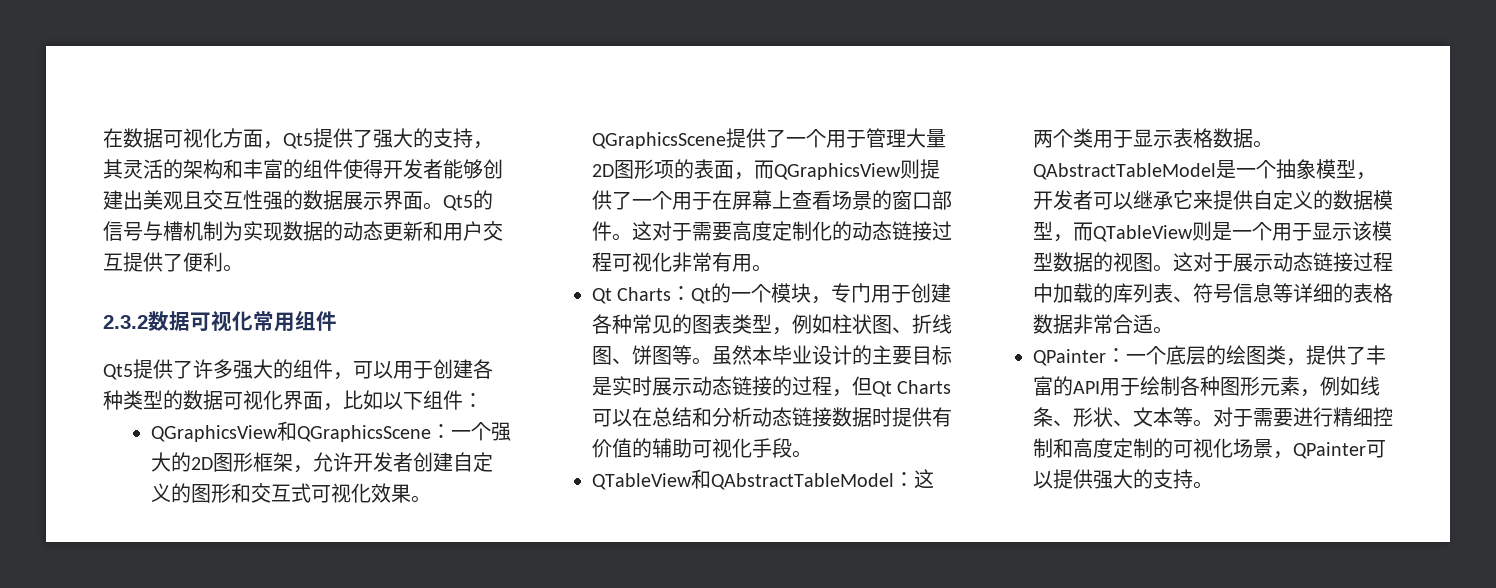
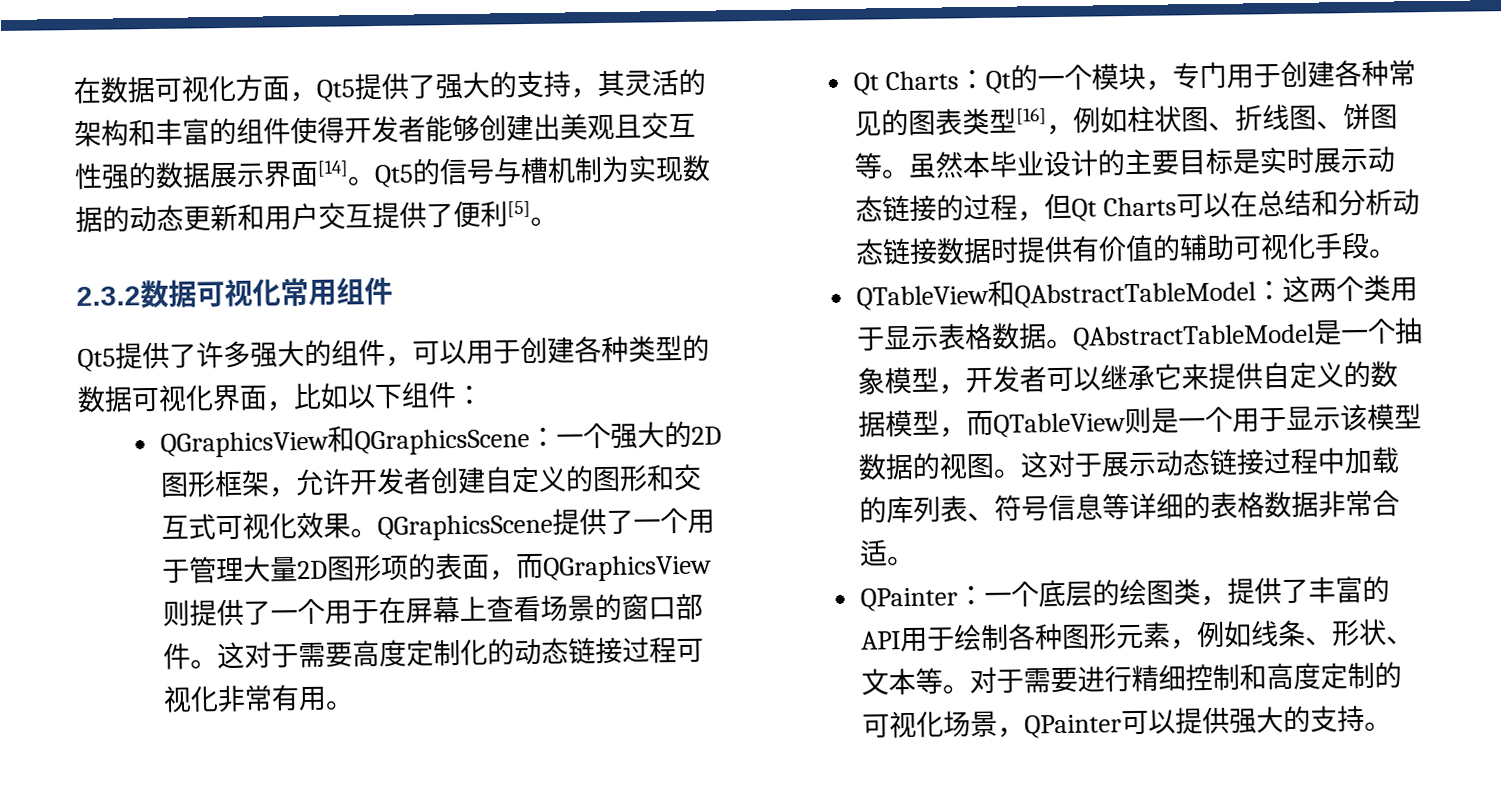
- 在数据可视化方面，Qt5提供了强大的支持，其灵活的架构和丰富的组件使得开发者能够创建出美观且交互性强的数据展示界面。
+ 在数据可视化方面，Qt5提供了强大的支持，其灵活的架构和丰富的组件使得开发者能够创建出美观且交互性强的数据展示界面[14]。
- Qt5的信号与槽机制为实现数据的动态更新和用户交互提供了便利。
+ Qt5的信号与槽机制为实现数据的动态更新和用户交互提供了便利[5]。
- Qt Charts：Qt的一个模块，专门用于创建各种常见的图表类型，例如柱状图、折线图、饼图等。
+ Qt Charts：Qt的一个模块，专门用于创建各种常见的图表类型[16]，例如柱状图、折线图、饼图等。

